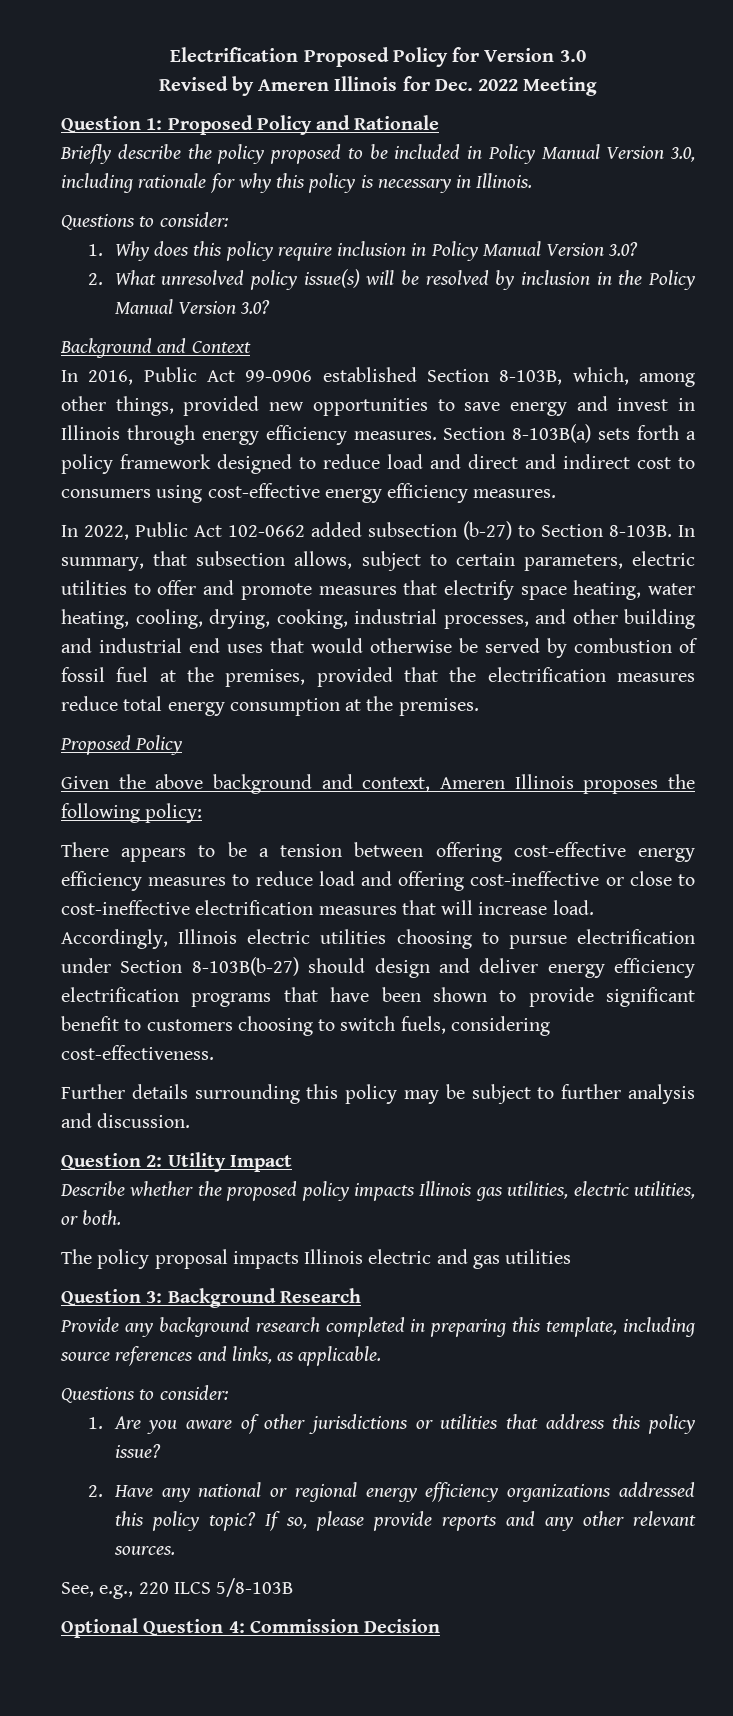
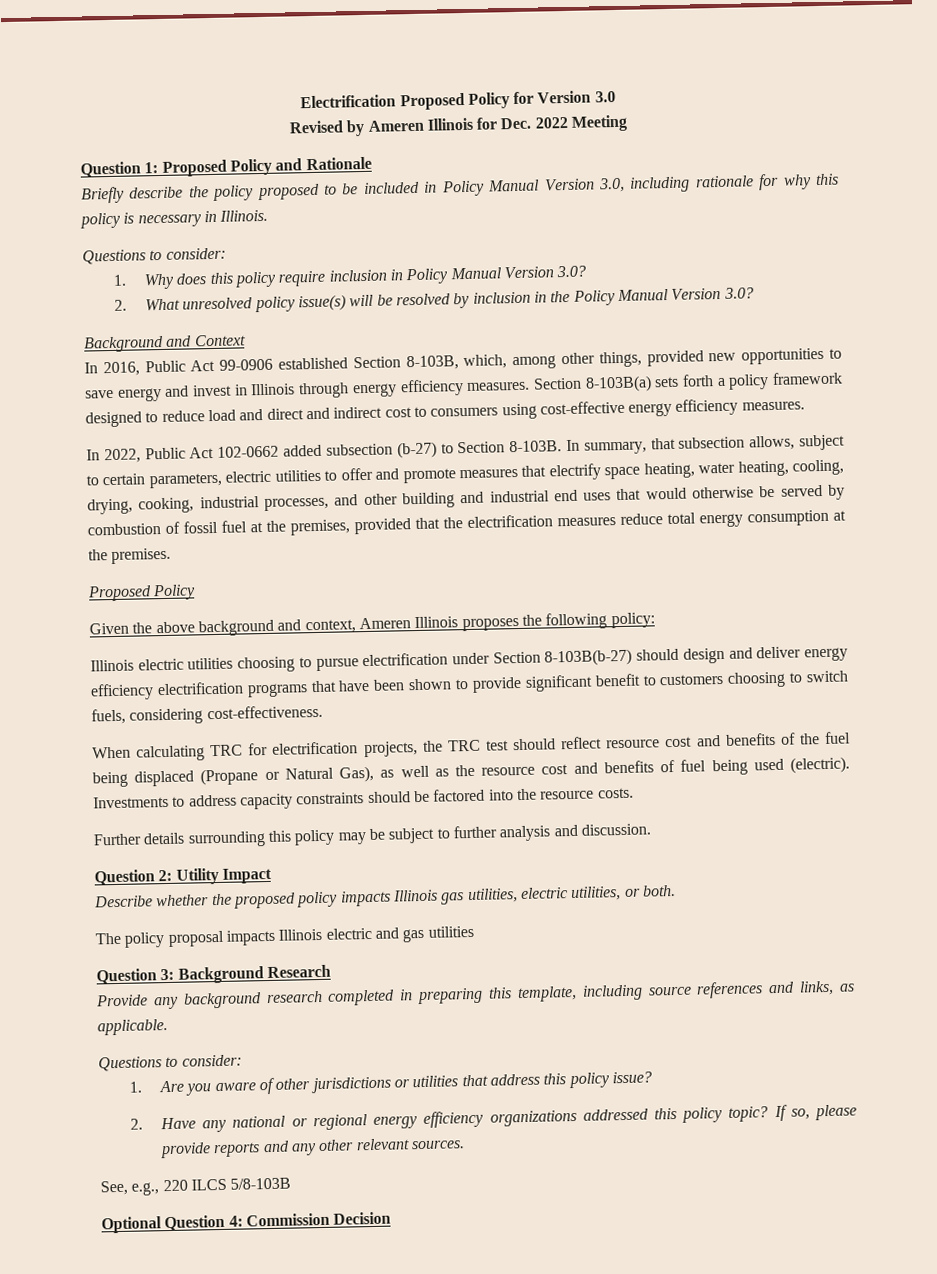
- There appears to be a tension between offering cost-effective energy efficiency measures to reduce load and offering cost-ineffective or close to cost-ineffective electrification measures that will increase load. Accordingly, Illinois electric utilities choosing to pursue electrification under Section 8-103B(b-27) should design and deliver energy efficiency electrification programs that have been shown to provide significant benefit to customers choosing to switch fuels, considering cost-effectiveness.
+ Illinois electric utilities choosing to pursue electrification under Section 8-103B(b-27) should design and deliver energy efficiency electrification programs that have been shown to provide significant benefit to customers choosing to switch fuels, considering cost-effectiveness.
+ When calculating TRC for electrification projects, the TRC test should reflect resource cost and benefits of the fuel being displaced (Propane or Natural Gas), as well as the resource cost and benefits of fuel being used (electric). Investments to address capacity constraints should be factored into the resource costs.

